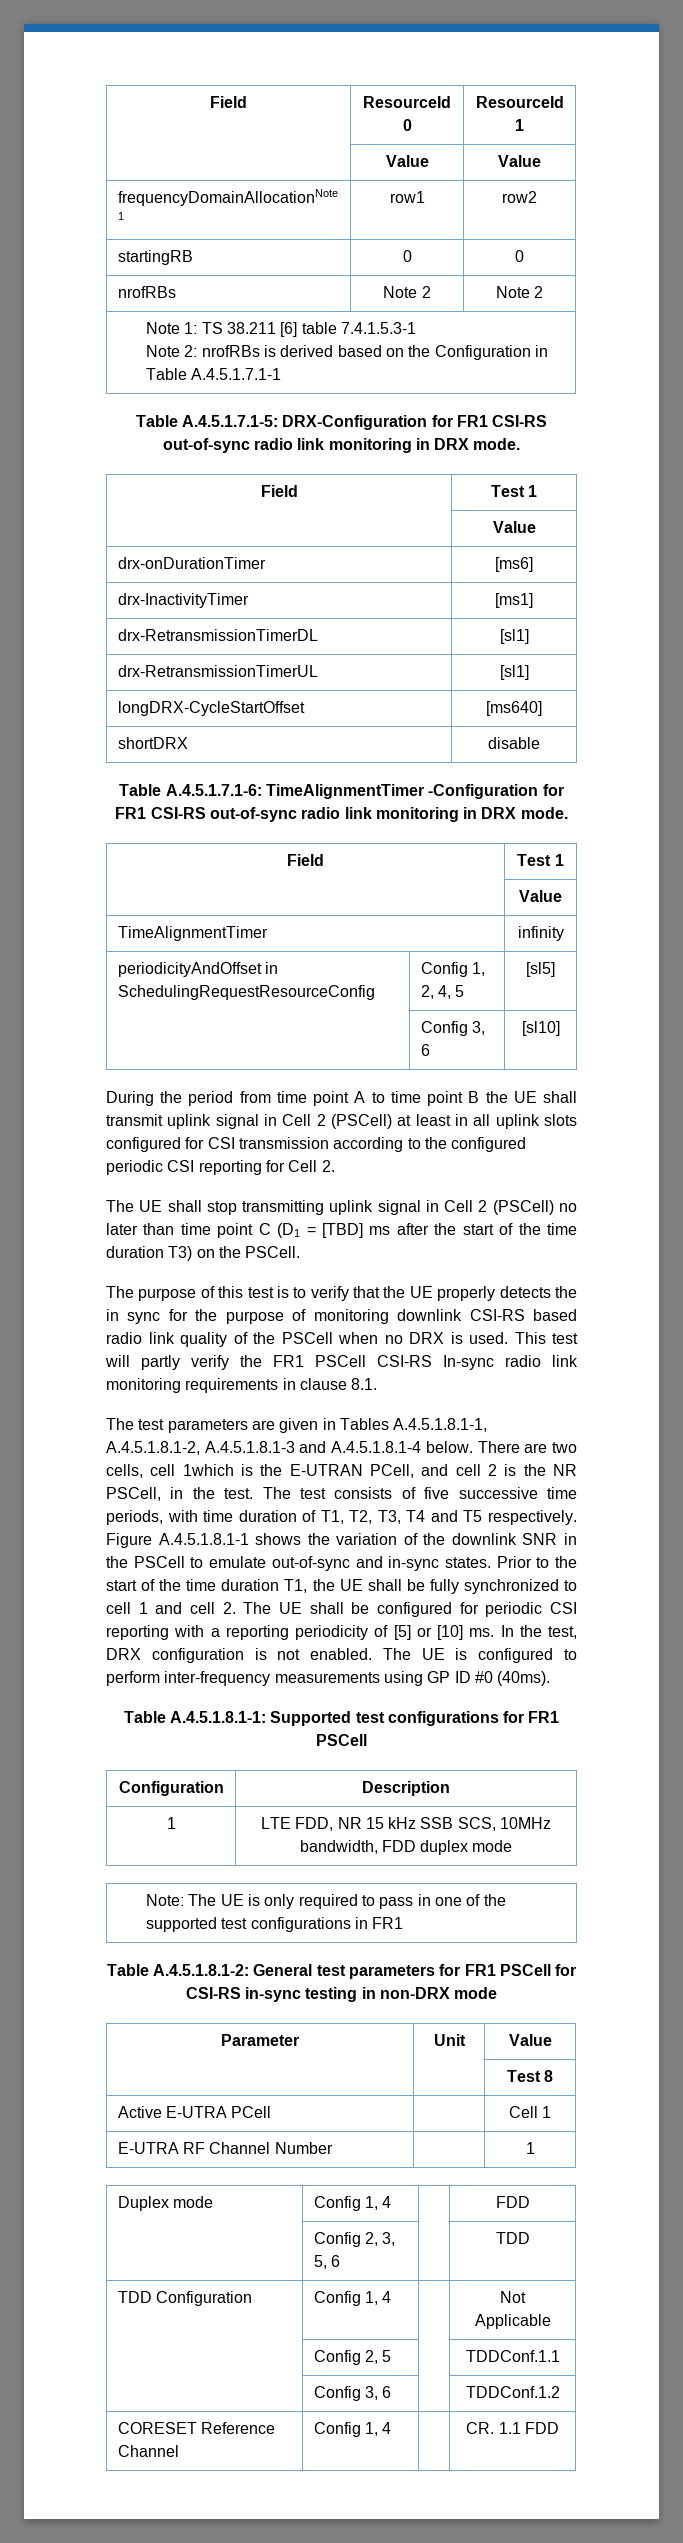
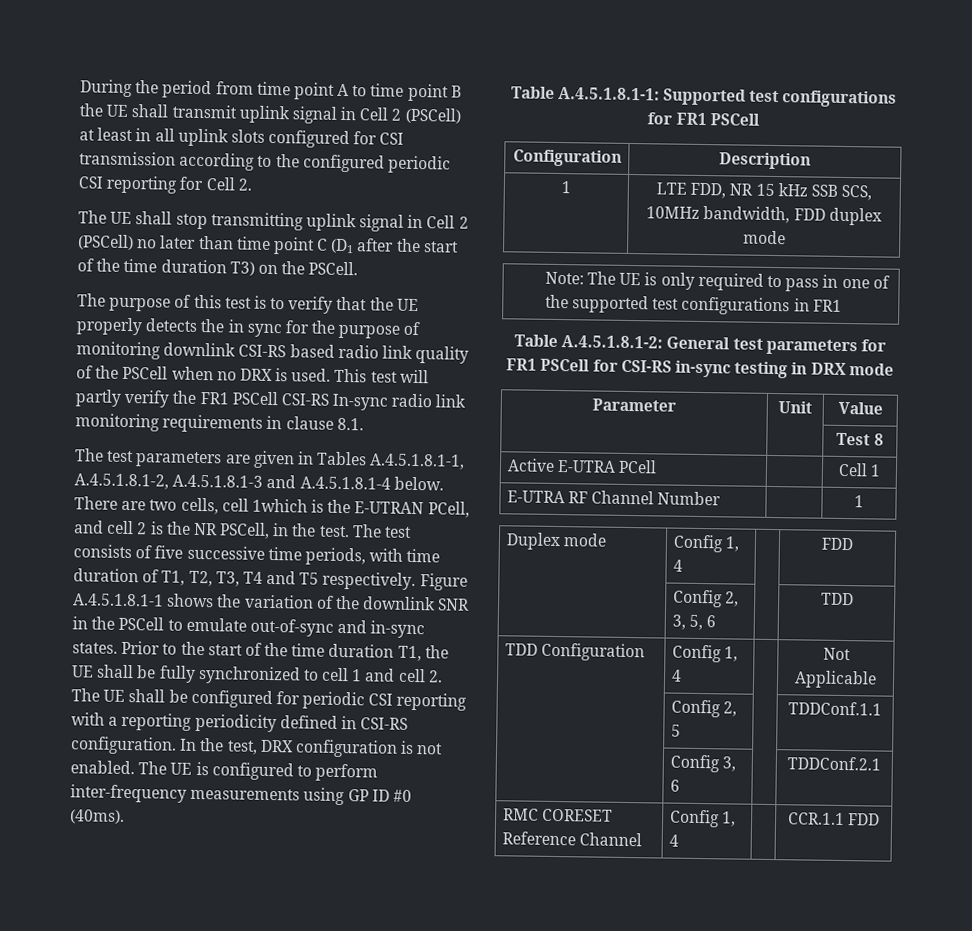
- Field | ResourceId 0 | ResourceId 1
- | Value | Value
- frequencyDomainAllocationNote 1 | row1 | row2
- startingRB | 0 | 0
- nrofRBs | Note 2 | Note 2
- Note 1: TS 38.211 [6] table 7.4.1.5.3-1
- Note 2: nrofRBs is derived based on the Configuration in Table A.4.5.1.7.1-1
- Table A.4.5.1.7.1-5: DRX-Configuration for FR1 CSI-RS out-of-sync radio link monitoring in DRX mode.
- Field | Test 1
- | Value
- drx-onDurationTimer | [ms6]
- drx-InactivityTimer | [ms1]
- drx-RetransmissionTimerDL | [sl1]
- drx-RetransmissionTimerUL | [sl1]
- longDRX-CycleStartOffset | [ms640]
- shortDRX | disable
- Table A.4.5.1.7.1-6: TimeAlignmentTimer -Configuration for FR1 CSI-RS out-of-sync radio link monitoring in DRX mode.
- Field | Test 1
- | Value
- TimeAlignmentTimer | infinity
- periodicityAndOffset in SchedulingRequestResourceConfig | Config 1, 2, 4, 5 | [sl5]
- | Config 3, 6 | [sl10]
- The UE shall stop transmitting uplink signal in Cell 2 (PSCell) no later than time point C (D1 = [TBD] ms after the start of the time duration T3) on the PSCell.
+ The UE shall stop transmitting uplink signal in Cell 2 (PSCell) no later than time point C (D1 after the start of the time duration T3) on the PSCell.
- Prior to the start of the time duration T1, the UE shall be fully synchronized to cell 1 and cell 2. The UE shall be configured for periodic CSI reporting with a reporting periodicity of [5] or [10] ms.
+ Prior to the start of the time duration T1, the UE shall be fully synchronized to cell 1 and cell 2. The UE shall be configured for periodic CSI reporting with a reporting periodicity defined in CSI-RS configuration.
- Table A.4.5.1.8.1-2: General test parameters for FR1 PSCell for CSI-RS in-sync testing in non-DRX mode
+ Table A.4.5.1.8.1-2: General test parameters for FR1 PSCell for CSI-RS in-sync testing in DRX mode
- | Config 3, 6 | | TDDConf.1.2
- CORESET Reference Channel | Config 1, 4 | | CR. 1.1 FDD
+ | Config 3, 6 | | TDDConf.2.1
+ RMC CORESET Reference Channel | Config 1, 4 | | CCR.1.1 FDD

